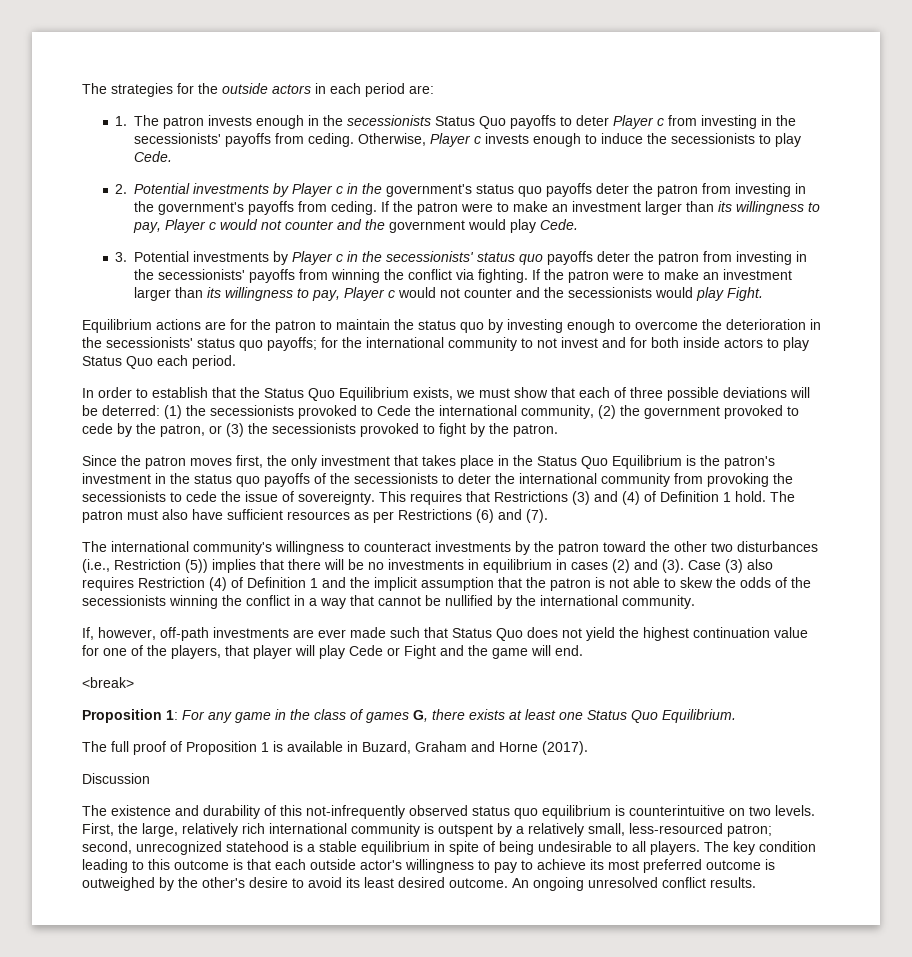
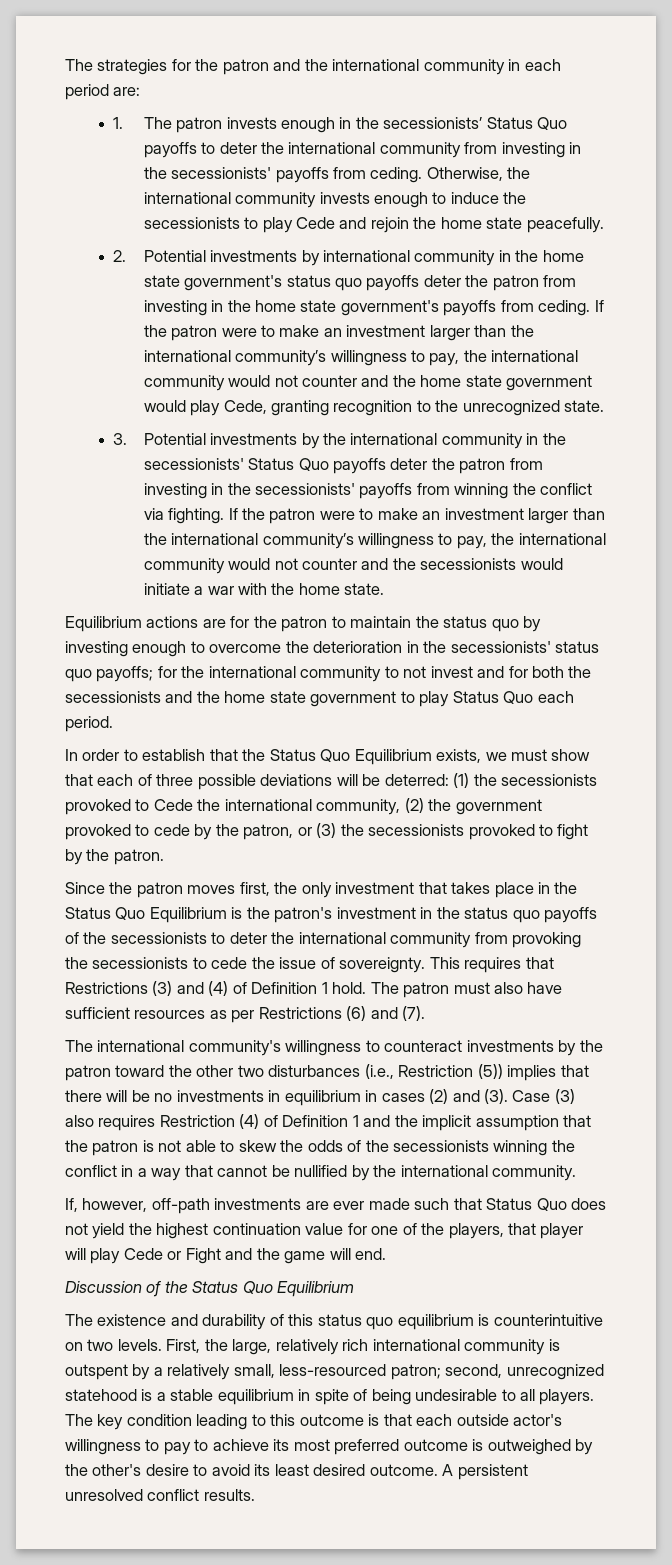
- The strategies for the outside actors in each period are:
+ The strategies for the patron and the international community in each period are:
- 1. The patron invests enough in the secessionists Status Quo payoffs to deter Player c from investing in the secessionists' payoffs from ceding.
+ 1. The patron invests enough in the secessionists’ Status Quo payoffs to deter the international community from investing in the secessionists' payoffs from ceding.
- Otherwise, Player c invests enough to induce the secessionists to play Cede.
- 2. Potential investments by Player c in the government's status quo payoffs deter the patron from investing in the government's payoffs from ceding.
+ Otherwise, the international community invests enough to induce the secessionists to play Cede and rejoin the home state peacefully.
+ 2. Potential investments by international community in the home state government's status quo payoffs deter the patron from investing in the home state government's payoffs from ceding.
- If the patron were to make an investment larger than its willingness to pay, Player c would not counter and the government would play Cede.
+ If the patron were to make an investment larger than the international community’s willingness to pay, the international community would not counter and the home state government would play Cede, granting recognition to the unrecognized state.
- 3. Potential investments by Player c in the secessionists' status quo payoffs deter the patron from investing in the secessionists' payoffs from winning the conflict via fighting.
+ 3. Potential investments by the international community in the secessionists' Status Quo payoffs deter the patron from investing in the secessionists' payoffs from winning the conflict via fighting.
- If the patron were to make an investment larger than its willingness to pay, Player c would not counter and the secessionists would play Fight.
+ If the patron were to make an investment larger than the international community’s willingness to pay, the international community would not counter and the secessionists would initiate a war with the home state.
- Equilibrium actions are for the patron to maintain the status quo by investing enough to overcome the deterioration in the secessionists' status quo payoffs; for the international community to not invest and for both inside actors to play Status Quo each period.
+ Equilibrium actions are for the patron to maintain the status quo by investing enough to overcome the deterioration in the secessionists' status quo payoffs; for the international community to not invest and for both the secessionists and the home state government to play Status Quo each period.
- <break>
- Proposition 1: For any game in the class of games G, there exists at least one Status Quo Equilibrium.
- The full proof of Proposition 1 is available in Buzard, Graham and Horne (2017).
- Discussion
+ Discussion of the Status Quo Equilibrium
- The existence and durability of this not-infrequently observed status quo equilibrium is counterintuitive on two levels.
+ The existence and durability of this status quo equilibrium is counterintuitive on two levels.
- An ongoing unresolved conflict results.
+ A persistent unresolved conflict results.

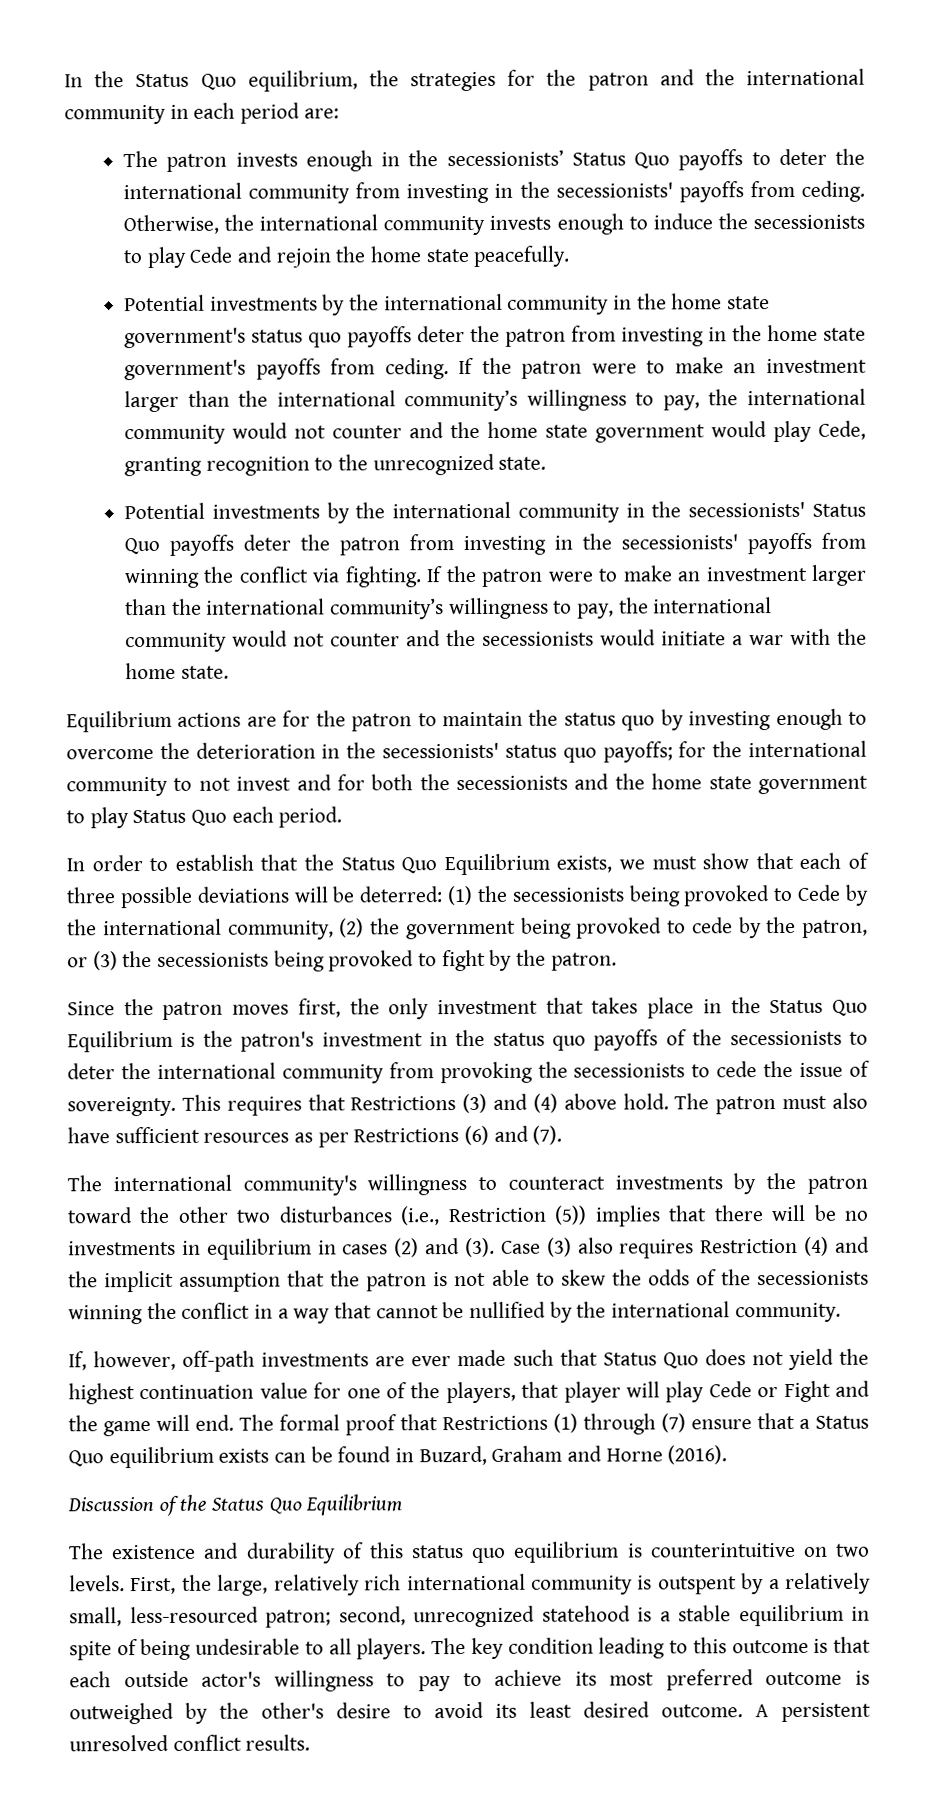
- The strategies for the patron and the international community in each period are:
+ In the Status Quo equilibrium, the strategies for the patron and the international community in each period are:
- 1. The patron invests enough in the secessionists’ Status Quo payoffs to deter the international community from investing in the secessionists' payoffs from ceding.
+ The patron invests enough in the secessionists’ Status Quo payoffs to deter the international community from investing in the secessionists' payoffs from ceding.
- 2. Potential investments by international community in the home state government's status quo payoffs deter the patron from investing in the home state government's payoffs from ceding.
+ Potential investments by the international community in the home state government's status quo payoffs deter the patron from investing in the home state government's payoffs from ceding.
- 3. Potential investments by the international community in the secessionists' Status Quo payoffs deter the patron from investing in the secessionists' payoffs from winning the conflict via fighting.
+ Potential investments by the international community in the secessionists' Status Quo payoffs deter the patron from investing in the secessionists' payoffs from winning the conflict via fighting.
- In order to establish that the Status Quo Equilibrium exists, we must show that each of three possible deviations will be deterred: (1) the secessionists provoked to Cede the international community, (2) the government provoked to cede by the patron, or (3) the secessionists provoked to fight by the patron.
+ In order to establish that the Status Quo Equilibrium exists, we must show that each of three possible deviations will be deterred: (1) the secessionists being provoked to Cede by the international community, (2) the government being provoked to cede by the patron, or (3) the secessionists being provoked to fight by the patron.
- This requires that Restrictions (3) and (4) of Definition 1 hold.
+ This requires that Restrictions (3) and (4) above hold.
- Case (3) also requires Restriction (4) of Definition 1 and the implicit assumption that the patron is not able to skew the odds of the secessionists winning the conflict in a way that cannot be nullified by the international community.
+ Case (3) also requires Restriction (4) and the implicit assumption that the patron is not able to skew the odds of the secessionists winning the conflict in a way that cannot be nullified by the international community.
+ The formal proof that Restrictions (1) through (7) ensure that a Status Quo equilibrium exists can be found in Buzard, Graham and Horne (2016).

